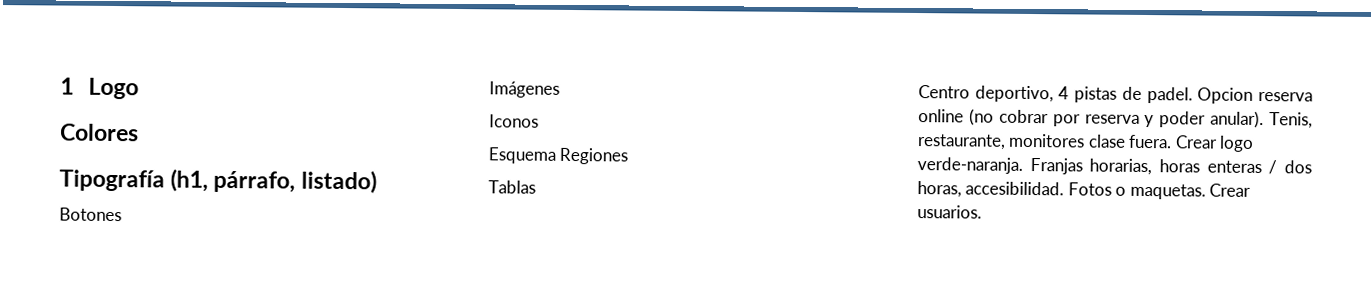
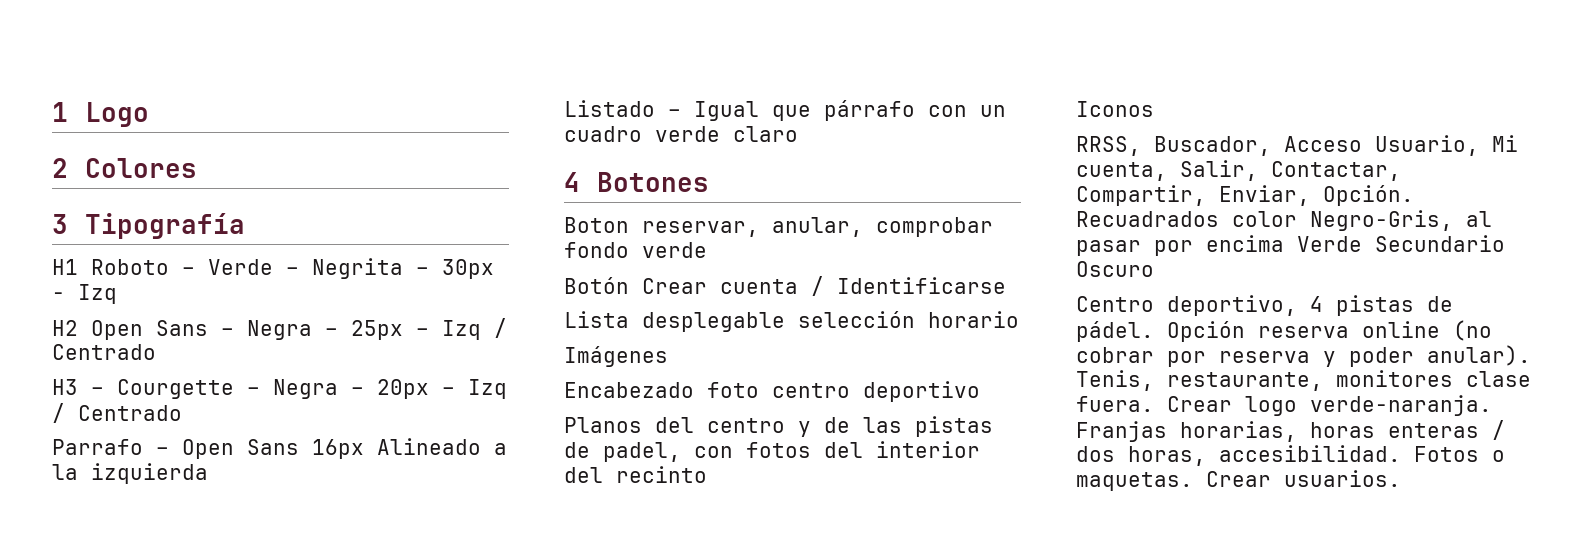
- Colores
+ 2 Colores
- Tipografía (h1, párrafo, listado)
- Botones
+ 3 Tipografía
+ H1 Roboto – Verde – Negrita – 30px - Izq
+ H2 Open Sans – Negra – 25px – Izq / Centrado
+ H3 – Courgette – Negra – 20px – Izq / Centrado
+ Parrafo – Open Sans 16px Alineado a la izquierda
+ Listado – Igual que párrafo con un cuadro verde claro
+ 4 Botones
+ Boton reservar, anular, comprobar fondo verde
+ Botón Crear cuenta / Identificarse
+ Lista desplegable selección horario
  Imágenes
+ Encabezado foto centro deportivo
+ Planos del centro y de las pistas de padel, con fotos del interior del recinto
  Iconos
- Esquema Regiones
- Tablas
+ RRSS, Buscador, Acceso Usuario, Mi cuenta, Salir, Contactar, Compartir, Enviar, Opción. Recuadrados color Negro-Gris, al pasar por encima Verde Secundario Oscuro
- Centro deportivo, 4 pistas de padel. Opcion reserva online (no cobrar por reserva y poder anular).
+ Centro deportivo, 4 pistas de pádel. Opción reserva online (no cobrar por reserva y poder anular).

